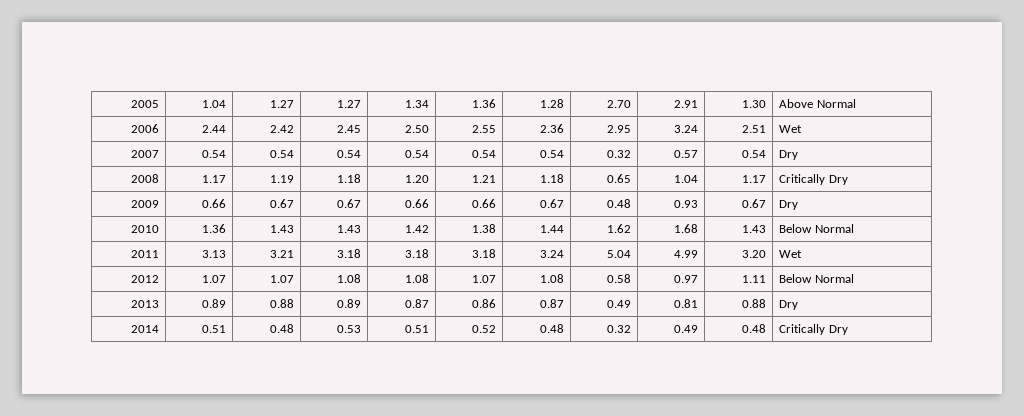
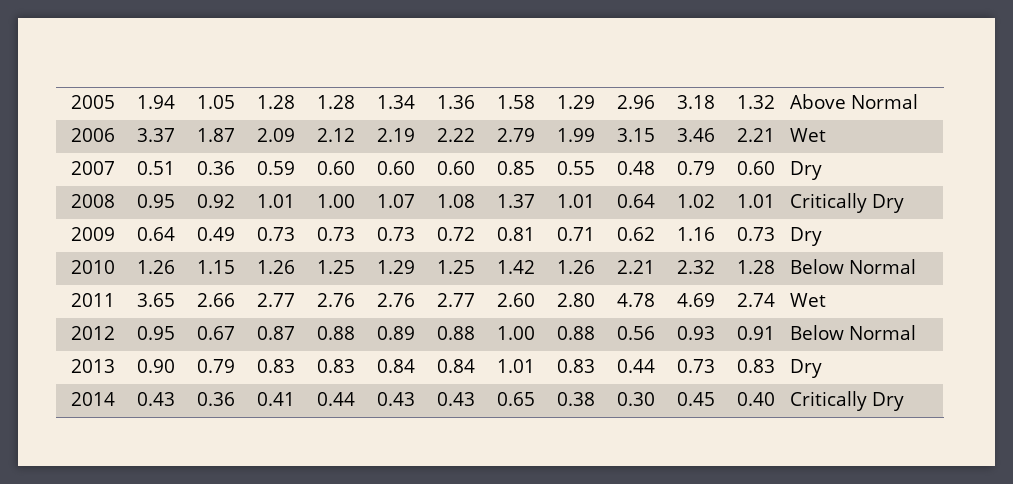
- 2005 | 1.04 | 1.27 | 1.27 | 1.34 | 1.36 | 1.28 | 2.70 | 2.91 | 1.30 | Above Normal
- 2006 | 2.44 | 2.42 | 2.45 | 2.50 | 2.55 | 2.36 | 2.95 | 3.24 | 2.51 | Wet
- 2007 | 0.54 | 0.54 | 0.54 | 0.54 | 0.54 | 0.54 | 0.32 | 0.57 | 0.54 | Dry
- 2008 | 1.17 | 1.19 | 1.18 | 1.20 | 1.21 | 1.18 | 0.65 | 1.04 | 1.17 | Critically Dry
- 2009 | 0.66 | 0.67 | 0.67 | 0.66 | 0.66 | 0.67 | 0.48 | 0.93 | 0.67 | Dry
- 2010 | 1.36 | 1.43 | 1.43 | 1.42 | 1.38 | 1.44 | 1.62 | 1.68 | 1.43 | Below Normal
- 2011 | 3.13 | 3.21 | 3.18 | 3.18 | 3.18 | 3.24 | 5.04 | 4.99 | 3.20 | Wet
- 2012 | 1.07 | 1.07 | 1.08 | 1.08 | 1.07 | 1.08 | 0.58 | 0.97 | 1.11 | Below Normal
- 2013 | 0.89 | 0.88 | 0.89 | 0.87 | 0.86 | 0.87 | 0.49 | 0.81 | 0.88 | Dry
- 2014 | 0.51 | 0.48 | 0.53 | 0.51 | 0.52 | 0.48 | 0.32 | 0.49 | 0.48 | Critically Dry
+ 2005 | 1.94 | 1.05 | 1.28 | 1.28 | 1.34 | 1.36 | 1.58 | 1.29 | 2.96 | 3.18 | 1.32 | Above Normal
+ 2006 | 3.37 | 1.87 | 2.09 | 2.12 | 2.19 | 2.22 | 2.79 | 1.99 | 3.15 | 3.46 | 2.21 | Wet
+ 2007 | 0.51 | 0.36 | 0.59 | 0.60 | 0.60 | 0.60 | 0.85 | 0.55 | 0.48 | 0.79 | 0.60 | Dry
+ 2008 | 0.95 | 0.92 | 1.01 | 1.00 | 1.07 | 1.08 | 1.37 | 1.01 | 0.64 | 1.02 | 1.01 | Critically Dry
+ 2009 | 0.64 | 0.49 | 0.73 | 0.73 | 0.73 | 0.72 | 0.81 | 0.71 | 0.62 | 1.16 | 0.73 | Dry
+ 2010 | 1.26 | 1.15 | 1.26 | 1.25 | 1.29 | 1.25 | 1.42 | 1.26 | 2.21 | 2.32 | 1.28 | Below Normal
+ 2011 | 3.65 | 2.66 | 2.77 | 2.76 | 2.76 | 2.77 | 2.60 | 2.80 | 4.78 | 4.69 | 2.74 | Wet
+ 2012 | 0.95 | 0.67 | 0.87 | 0.88 | 0.89 | 0.88 | 1.00 | 0.88 | 0.56 | 0.93 | 0.91 | Below Normal
+ 2013 | 0.90 | 0.79 | 0.83 | 0.83 | 0.84 | 0.84 | 1.01 | 0.83 | 0.44 | 0.73 | 0.83 | Dry
+ 2014 | 0.43 | 0.36 | 0.41 | 0.44 | 0.43 | 0.43 | 0.65 | 0.38 | 0.30 | 0.45 | 0.40 | Critically Dry

